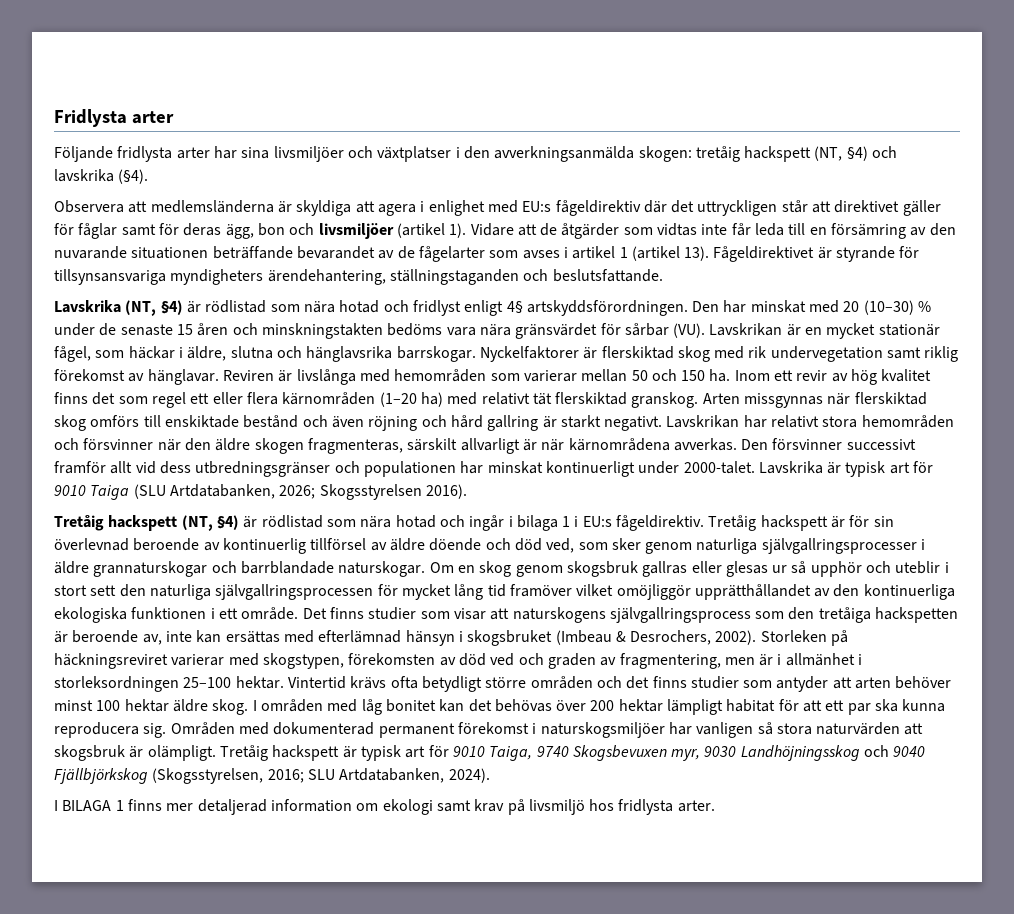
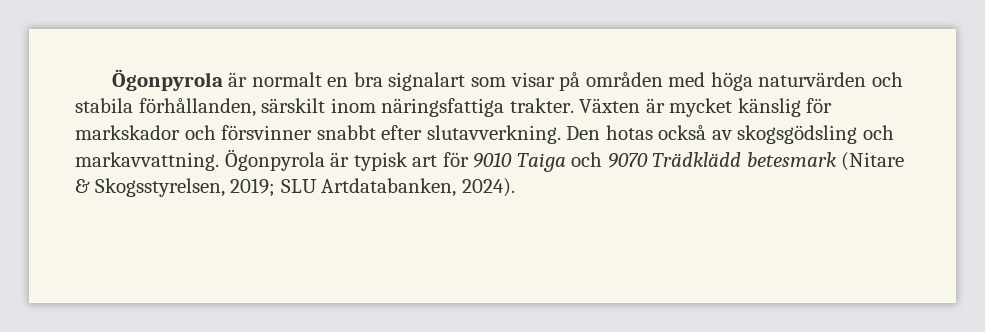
- Fridlysta arter
- Följande fridlysta arter har sina livsmiljöer och växtplatser i den avverkningsanmälda skogen: tretåig hackspett (NT, §4) och lavskrika (§4).
- Observera att medlemsländerna är skyldiga att agera i enlighet med EU:s fågeldirektiv där det uttryckligen står att direktivet gäller för fåglar samt för deras ägg, bon och livsmiljöer (artikel 1). Vidare att de åtgärder som vidtas inte får leda till en försämring av den nuvarande situationen beträffande bevarandet av de fågelarter som avses i artikel 1 (artikel 13). Fågeldirektivet är styrande för tillsynsansvariga myndigheters ärendehantering, ställningstaganden och beslutsfattande.
- Lavskrika (NT, §4) är rödlistad som nära hotad och fridlyst enligt 4§ artskyddsförordningen. Den har minskat med 20 (10–30) % under de senaste 15 åren och minskningstakten bedöms vara nära gränsvärdet för sårbar (VU). Lavskrikan är en mycket stationär fågel, som häckar i äldre, slutna och hänglavsrika barrskogar. Nyckelfaktorer är flerskiktad skog med rik undervegetation samt riklig förekomst av hänglavar. Reviren är livslånga med hemområden som varierar mellan 50 och 150 ha. Inom ett revir av hög kvalitet finns det som regel ett eller flera kärnområden (1–20 ha) med relativt tät flerskiktad granskog. Arten missgynnas när flerskiktad skog omförs till enskiktade bestånd och även röjning och hård gallring är starkt negativt. Lavskrikan har relativt stora hemområden och försvinner när den äldre skogen fragmenteras, särskilt allvarligt är när kärnområdena avverkas. Den försvinner successivt framför allt vid dess utbredningsgränser och populationen har minskat kontinuerligt under 2000-talet. Lavskrika är typisk art för 9010 Taiga (SLU Artdatabanken, 2026; Skogsstyrelsen 2016).
- Tretåig hackspett (NT, §4) är rödlistad som nära hotad och ingår i bilaga 1 i EU:s fågeldirektiv. Tretåig hackspett är för sin överlevnad beroende av kontinuerlig tillförsel av äldre döende och död ved, som sker genom naturliga självgallringsprocesser i äldre grannaturskogar och barrblandade naturskogar. Om en skog genom skogsbruk gallras eller glesas ur så upphör och uteblir i stort sett den naturliga självgallringsprocessen för mycket lång tid framöver vilket omöjliggör upprätthållandet av den kontinuerliga ekologiska funktionen i ett område. Det finns studier som visar att naturskogens självgallringsprocess som den tretåiga hackspetten är beroende av, inte kan ersättas med efterlämnad hänsyn i skogsbruket (Imbeau & Desrochers, 2002). Storleken på häckningsreviret varierar med skogstypen, förekomsten av död ved och graden av fragmentering, men är i allmänhet i storleksordningen 25–100 hektar. Vintertid krävs ofta betydligt större områden och det finns studier som antyder att arten behöver minst 100 hektar äldre skog. I områden med låg bonitet kan det behövas över 200 hektar lämpligt habitat för att ett par ska kunna reproducera sig. Områden med dokumenterad permanent förekomst i naturskogsmiljöer har vanligen så stora naturvärden att skogsbruk är olämpligt. Tretåig hackspett är typisk art för 9010 Taiga, 9740 Skogsbevuxen myr, 9030 Landhöjningsskog och 9040 Fjällbjörkskog (Skogsstyrelsen, 2016; SLU Artdatabanken, 2024).
- I BILAGA 1 finns mer detaljerad information om ekologi samt krav på livsmiljö hos fridlysta arter.
+ Ögonpyrola är normalt en bra signalart som visar på områden med höga naturvärden och stabila förhållanden, särskilt inom näringsfattiga trakter. Växten är mycket känslig för markskador och försvinner snabbt efter slutavverkning. Den hotas också av skogsgödsling och markavvattning. Ögonpyrola är typisk art för 9010 Taiga och 9070 Trädklädd betesmark (Nitare & Skogsstyrelsen, 2019; SLU Artdatabanken, 2024).

